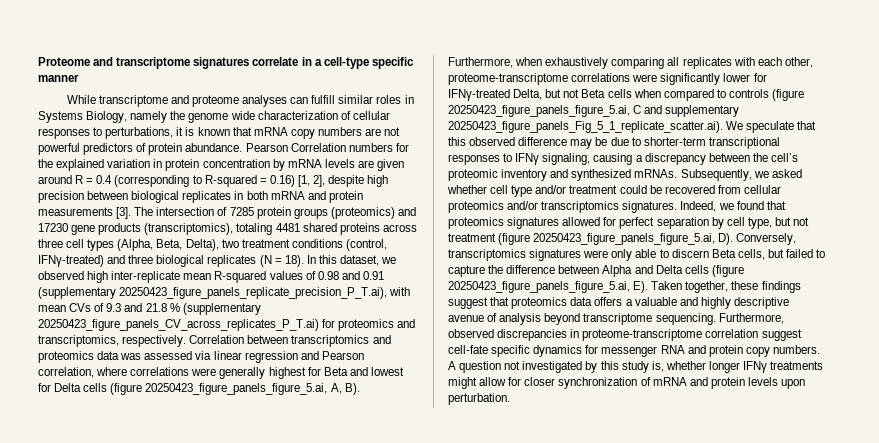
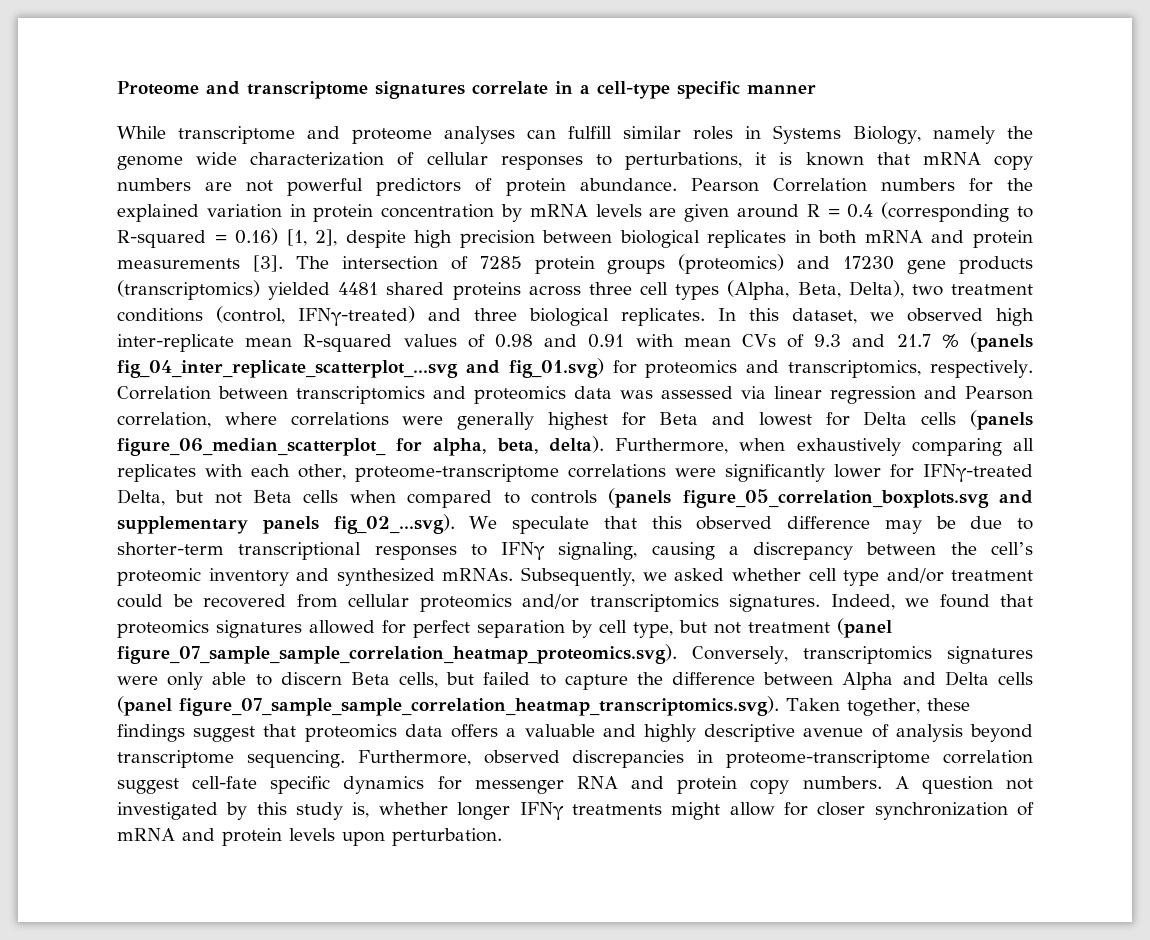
- The intersection of 7285 protein groups (proteomics) and 17230 gene products (transcriptomics), totaling 4481 shared proteins across three cell types (Alpha, Beta, Delta), two treatment conditions (control, IFNγ-treated) and three biological replicates (N = 18).
+ The intersection of 7285 protein groups (proteomics) and 17230 gene products (transcriptomics) yielded 4481 shared proteins across three cell types (Alpha, Beta, Delta), two treatment conditions (control, IFNγ-treated) and three biological replicates.
- In this dataset, we observed high inter-replicate mean R-squared values of 0.98 and 0.91 (supplementary 20250423_figure_panels_replicate_precision_P_T.ai), with mean CVs of 9.3 and 21.8 % (supplementary 20250423_figure_panels_CV_across_replicates_P_T.ai) for proteomics and transcriptomics, respectively.
+ In this dataset, we observed high inter-replicate mean R-squared values of 0.98 and 0.91 with mean CVs of 9.3 and 21.7 % (panels fig_04_inter_replicate_scatterplot_...svg and fig_01.svg) for proteomics and transcriptomics, respectively.
- Correlation between transcriptomics and proteomics data was assessed via linear regression and Pearson correlation, where correlations were generally highest for Beta and lowest for Delta cells (figure 20250423_figure_panels_figure_5.ai, A, B). Furthermore, when exhaustively comparing all replicates with each other, proteome-transcriptome correlations were significantly lower for IFNγ-treated Delta, but not Beta cells when compared to controls (figure 20250423_figure_panels_figure_5.ai, C and supplementary 20250423_figure_panels_Fig_5_1_replicate_scatter.ai). We speculate that this observed difference may be due to shorter-term transcriptional responses to IFNγ signaling, causing a discrepancy between the cell’s proteomic inventory and synthesized mRNAs.
+ Correlation between transcriptomics and proteomics data was assessed via linear regression and Pearson correlation, where correlations were generally highest for Beta and lowest for Delta cells (panels figure_06_median_scatterplot_ for alpha, beta, delta). Furthermore, when exhaustively comparing all replicates with each other, proteome-transcriptome correlations were significantly lower for IFNγ-treated Delta, but not Beta cells when compared to controls (panels figure_05_correlation_boxplots.svg and supplementary panels fig_02_...svg). We speculate that this observed difference may be due to shorter-term transcriptional responses to IFNγ signaling, causing a discrepancy between the cell’s proteomic inventory and synthesized mRNAs.
- Indeed, we found that proteomics signatures allowed for perfect separation by cell type, but not treatment (figure 20250423_figure_panels_figure_5.ai, D). Conversely, transcriptomics signatures were only able to discern Beta cells, but failed to capture the difference between Alpha and Delta cells (figure 20250423_figure_panels_figure_5.ai, E). Taken together, these findings suggest that proteomics data offers a valuable and highly descriptive avenue of analysis beyond transcriptome sequencing.
+ Indeed, we found that proteomics signatures allowed for perfect separation by cell type, but not treatment (panel figure_07_sample_sample_correlation_heatmap_proteomics.svg). Conversely, transcriptomics signatures were only able to discern Beta cells, but failed to capture the difference between Alpha and Delta cells (panel figure_07_sample_sample_correlation_heatmap_transcriptomics.svg). Taken together, these findings suggest that proteomics data offers a valuable and highly descriptive avenue of analysis beyond transcriptome sequencing.

